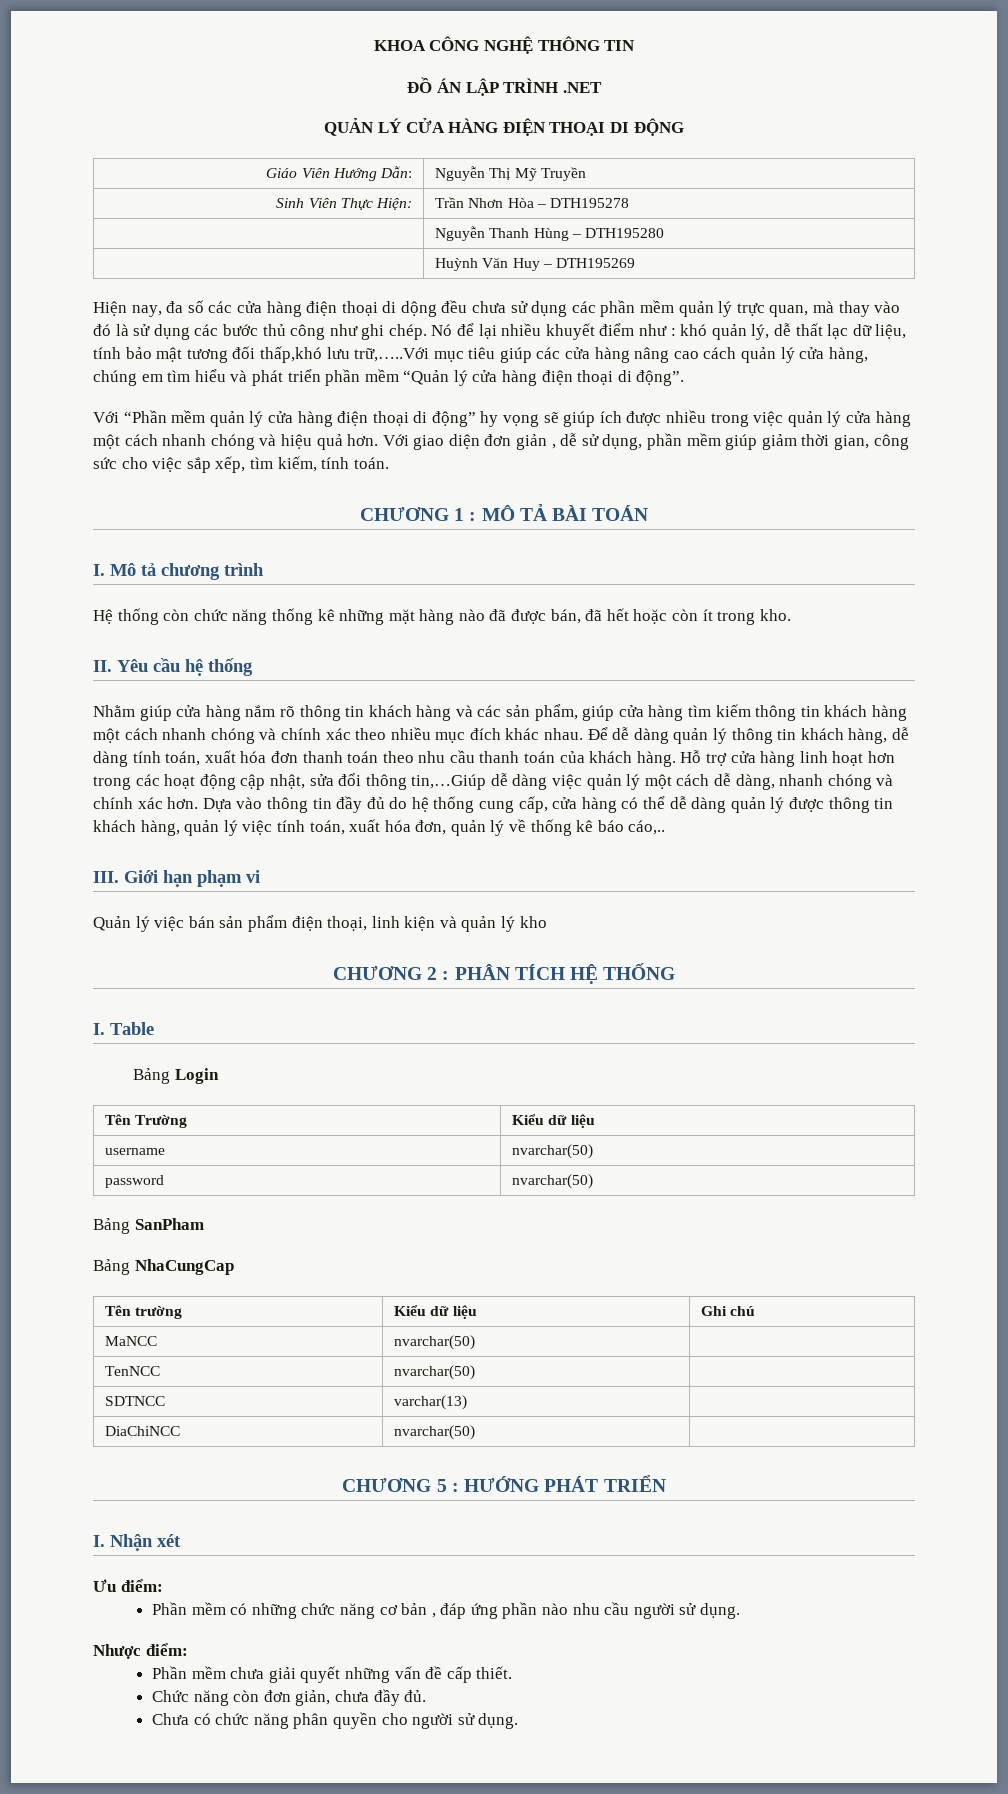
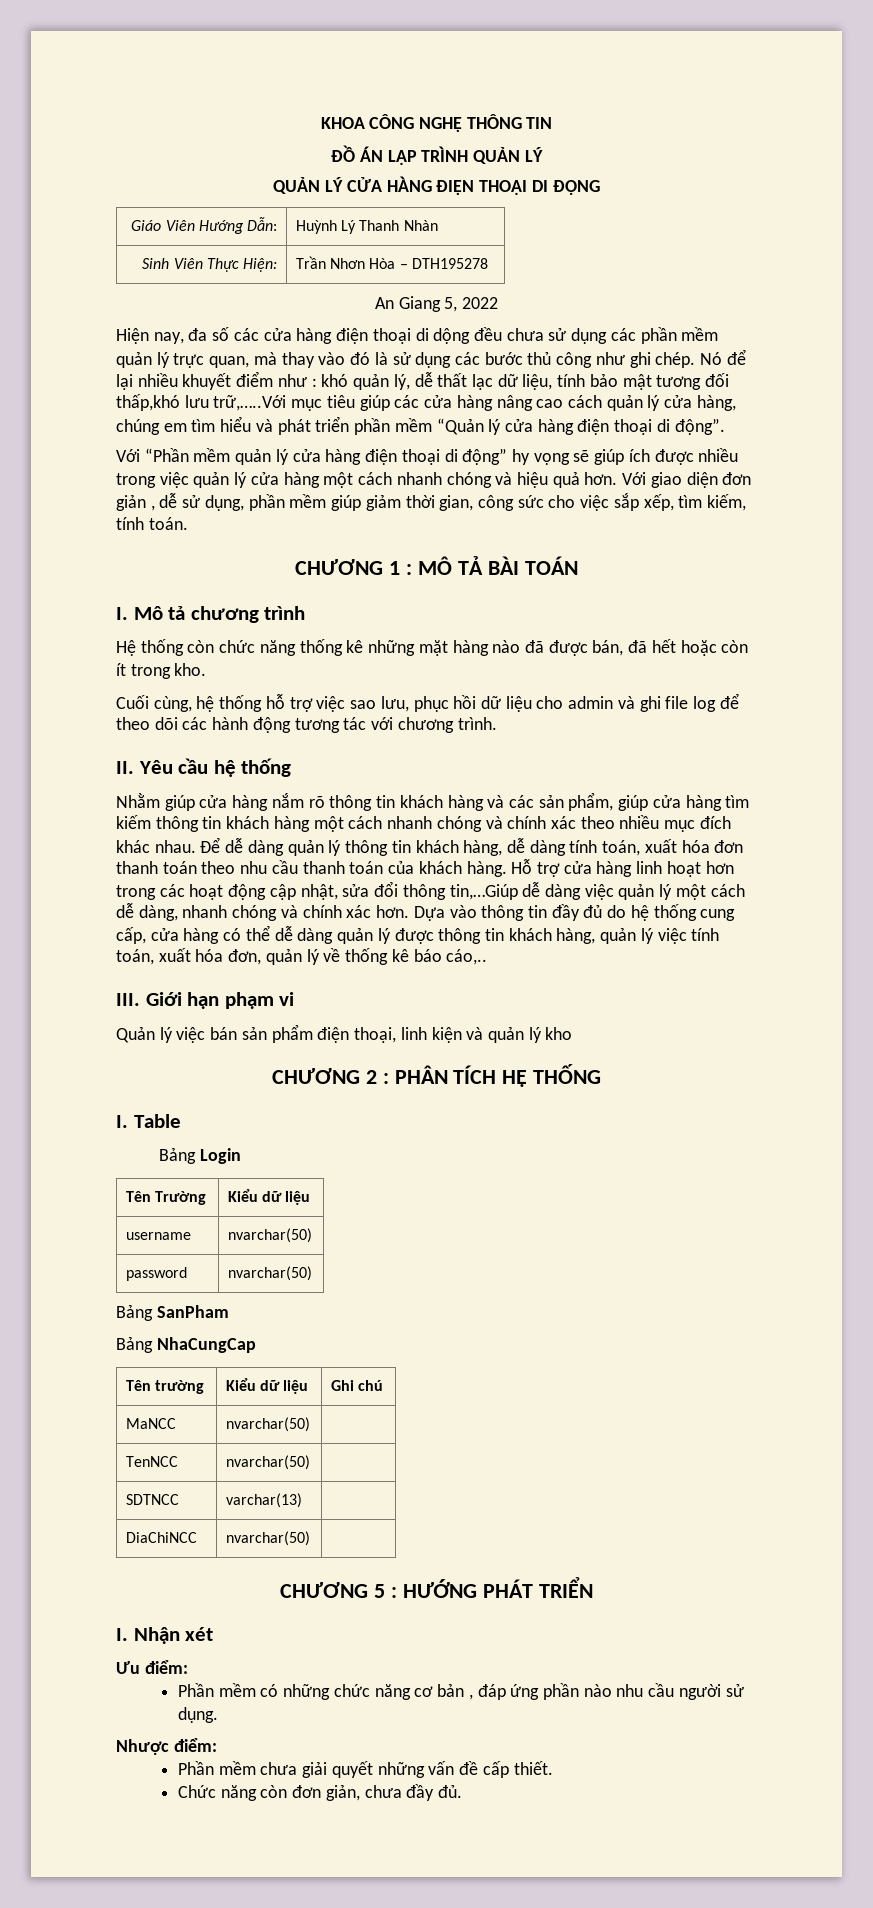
- ĐỒ ÁN LẬP TRÌNH .NET
+ ĐỒ ÁN LẬP TRÌNH QUẢN LÝ
- Giáo Viên Hướng Dẫn: | Nguyễn Thị Mỹ Truyền
+ Giáo Viên Hướng Dẫn: | Huỳnh Lý Thanh Nhàn
- | Nguyễn Thanh Hùng – DTH195280
- | Huỳnh Văn Huy – DTH195269
+ An Giang 5, 2022
+ Cuối cùng, hệ thống hỗ trợ việc sao lưu, phục hồi dữ liệu cho admin và ghi file log để theo dõi các hành động tương tác với chương trình.
- Chưa có chức năng phân quyền cho người sử dụng.

